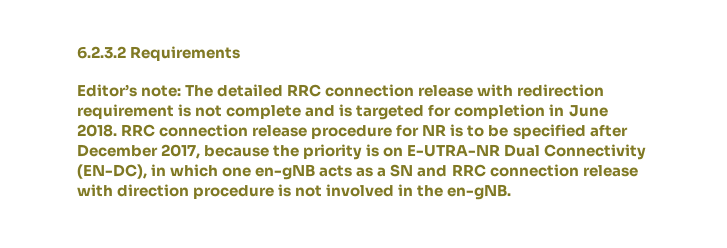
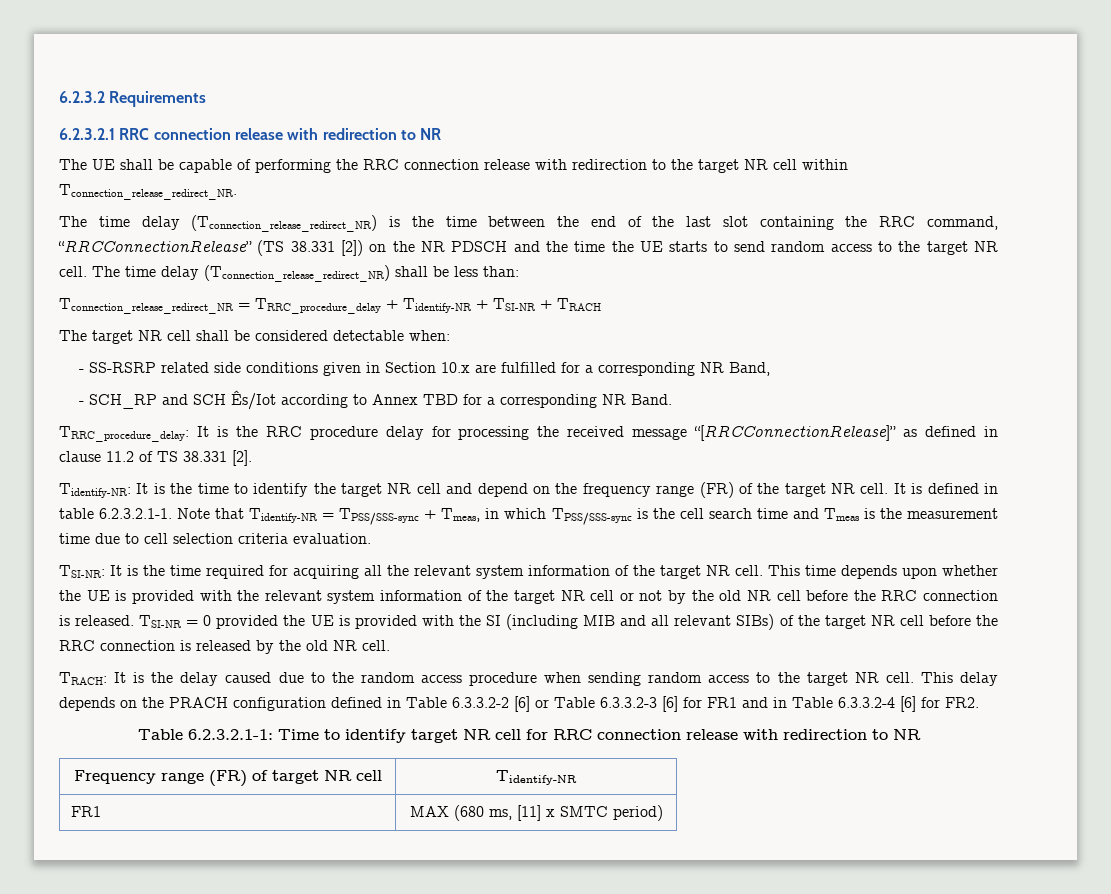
- Editor’s note: The detailed RRC connection release with redirection requirement is not complete and is targeted for completion in June 2018. RRC connection release procedure for NR is to be specified after December 2017, because the priority is on E-UTRA-NR Dual Connectivity (EN-DC), in which one en-gNB acts as a SN and RRC connection release with direction procedure is not involved in the en-gNB.
+ 6.2.3.2.1 RRC connection release with redirection to NR
+ The UE shall be capable of performing the RRC connection release with redirection to the target NR cell within Tconnection_release_redirect_NR.
+ The time delay (Tconnection_release_redirect_NR) is the time between the end of the last slot containing the RRC command, “RRCConnectionRelease” (TS 38.331 [2]) on the NR PDSCH and the time the UE starts to send random access to the target NR cell. The time delay (Tconnection_release_redirect_NR) shall be less than:
+ Tconnection_release_redirect_NR = TRRC_procedure_delay + Tidentify-NR + TSI-NR + TRACH
+ The target NR cell shall be considered detectable when:
+ - SS-RSRP related side conditions given in Section 10.x are fulfilled for a corresponding NR Band,
+ - SCH_RP and SCH Ês/Iot according to Annex TBD for a corresponding NR Band.
+ TRRC_procedure_delay: It is the RRC procedure delay for processing the received message “[RRCConnectionRelease]” as defined in clause 11.2 of TS 38.331 [2].
+ Tidentify-NR: It is the time to identify the target NR cell and depend on the frequency range (FR) of the target NR cell. It is defined in table 6.2.3.2.1-1. Note that Tidentify-NR = TPSS/SSS-sync + Tmeas, in which TPSS/SSS-sync is the cell search time and Tmeas is the measurement time due to cell selection criteria evaluation.
+ TSI-NR: It is the time required for acquiring all the relevant system information of the target NR cell. This time depends upon whether the UE is provided with the relevant system information of the target NR cell or not by the old NR cell before the RRC connection is released. TSI-NR = 0 provided the UE is provided with the SI (including MIB and all relevant SIBs) of the target NR cell before the RRC connection is released by the old NR cell.
+ TRACH: It is the delay caused due to the random access procedure when sending random access to the target NR cell. This delay depends on the PRACH configuration defined in Table 6.3.3.2-2 [6] or Table 6.3.3.2-3 [6] for FR1 and in Table 6.3.3.2-4 [6] for FR2.
+ Table 6.2.3.2.1-1: Time to identify target NR cell for RRC connection release with redirection to NR
+ Frequency range (FR) of target NR cell | Tidentify-NR
+ FR1 | MAX (680 ms, [11] x SMTC period)

